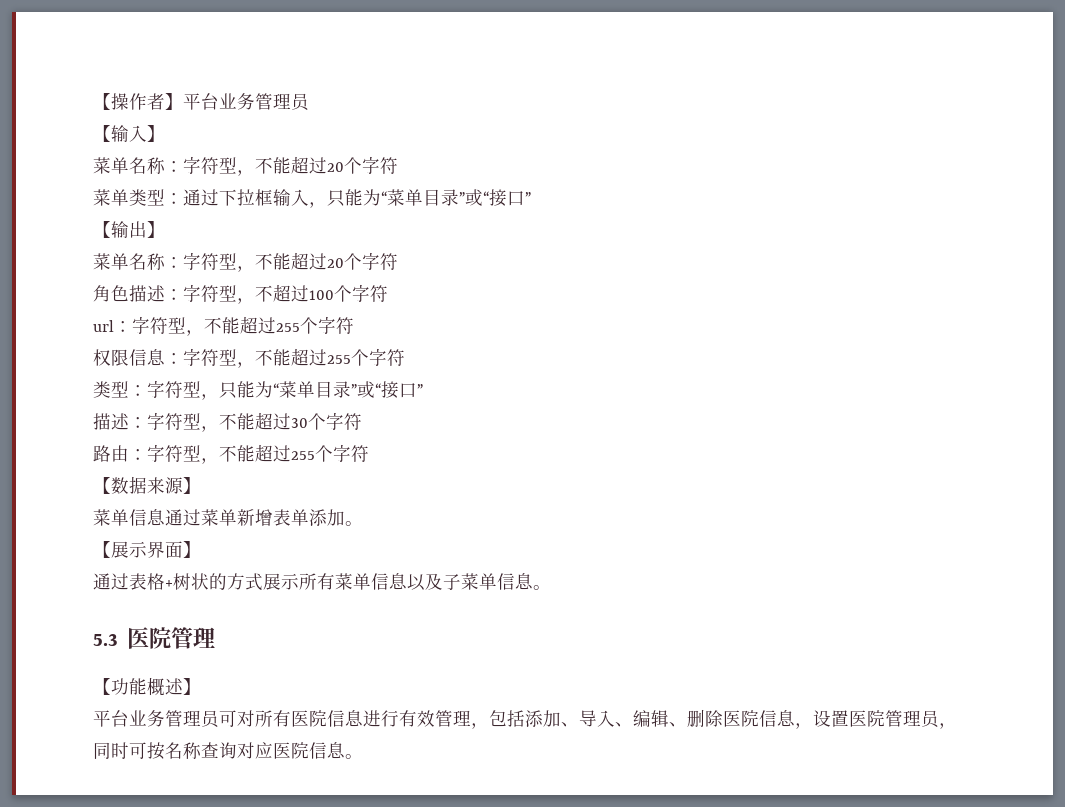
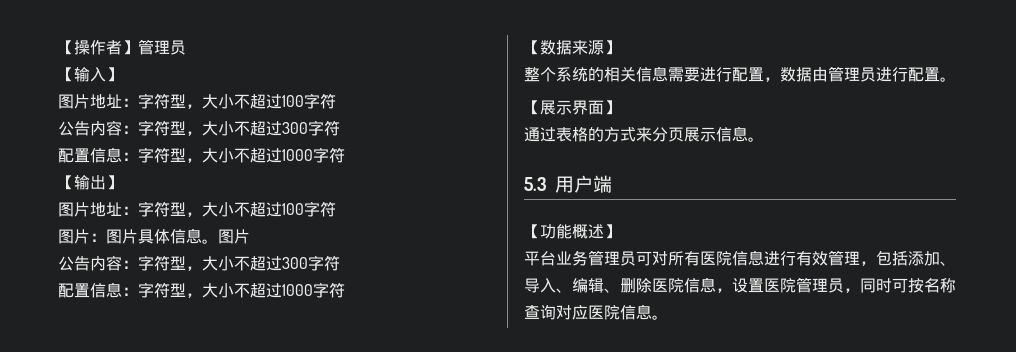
- 【操作者】平台业务管理员
+ 【操作者】管理员
  【输入】
- 菜单名称：字符型，不能超过20个字符
- 菜单类型：通过下拉框输入，只能为“菜单目录”或“接口”
+ 图片地址：字符型，大小不超过100字符
+ 公告内容：字符型，大小不超过300字符
+ 配置信息：字符型，大小不超过1000字符
  【输出】
- 菜单名称：字符型，不能超过20个字符
- 角色描述：字符型，不超过100个字符
- url：字符型，不能超过255个字符
- 权限信息：字符型，不能超过255个字符
- 类型：字符型，只能为“菜单目录”或“接口”
- 描述：字符型，不能超过30个字符
- 路由：字符型，不能超过255个字符
+ 图片地址：字符型，大小不超过100字符
+ 图片：图片具体信息。图片
+ 公告内容：字符型，大小不超过300字符
+ 配置信息：字符型，大小不超过1000字符
- 菜单信息通过菜单新增表单添加。
+ 整个系统的相关信息需要进行配置，数据由管理员进行配置。
- 通过表格+树状的方式展示所有菜单信息以及子菜单信息。
+ 通过表格的方式来分页展示信息。
- 5.3医院管理
+ 5.3用户端

